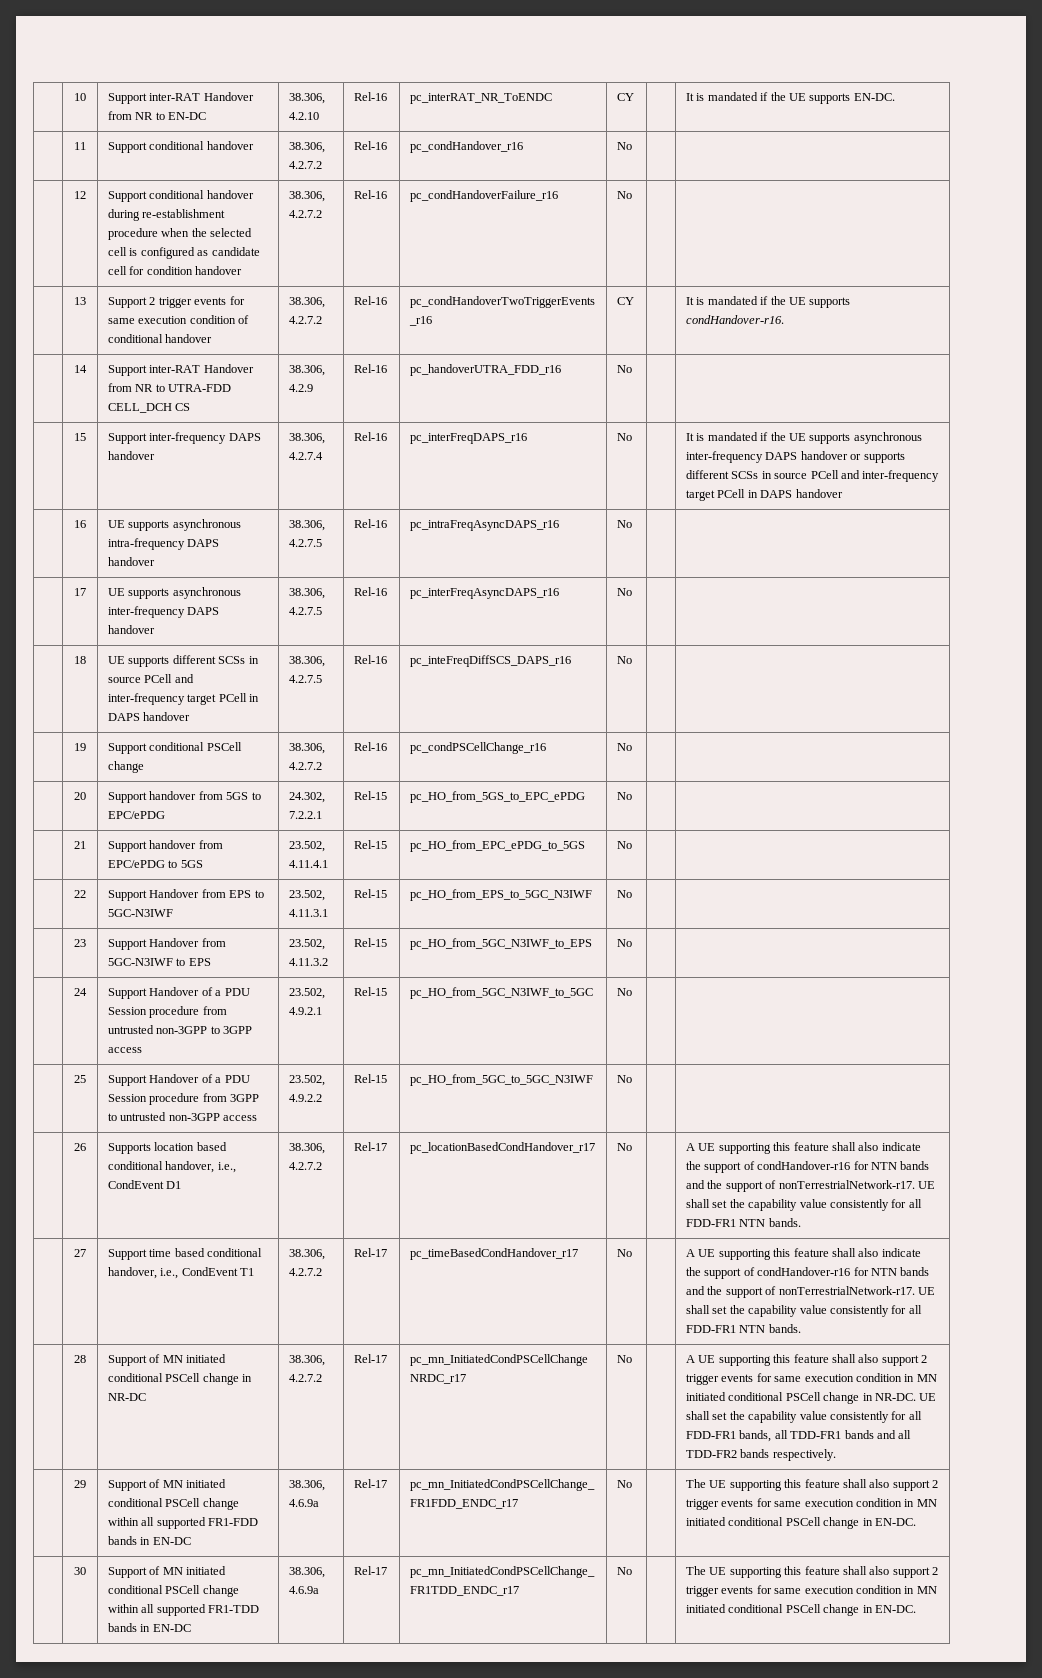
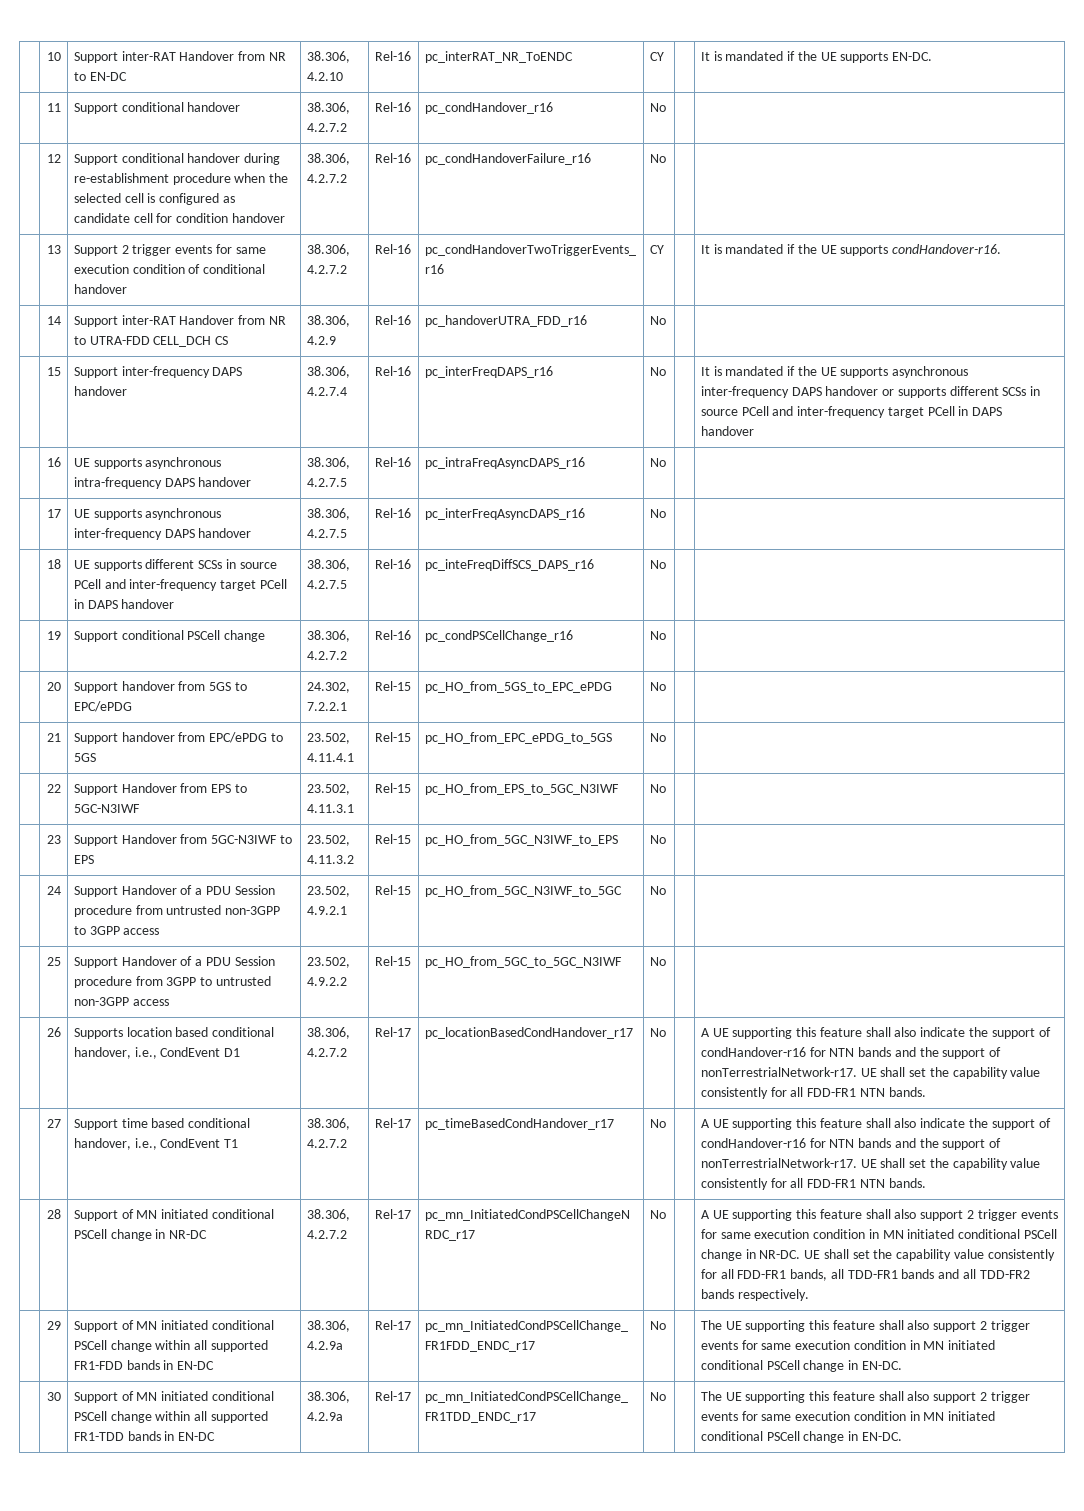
- Support of MN initiated conditional PSCell change within all supported FR1-FDD bands in EN-DC | 38.306, 4.6.9a
+ Support of MN initiated conditional PSCell change within all supported FR1-FDD bands in EN-DC | 38.306, 4.2.9a
- Support of MN initiated conditional PSCell change within all supported FR1-TDD bands in EN-DC | 38.306, 4.6.9a
+ Support of MN initiated conditional PSCell change within all supported FR1-TDD bands in EN-DC | 38.306, 4.2.9a

